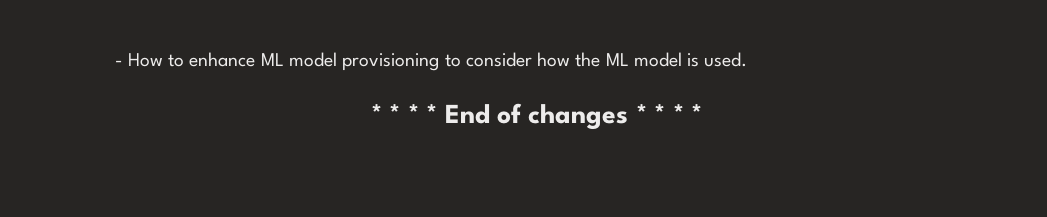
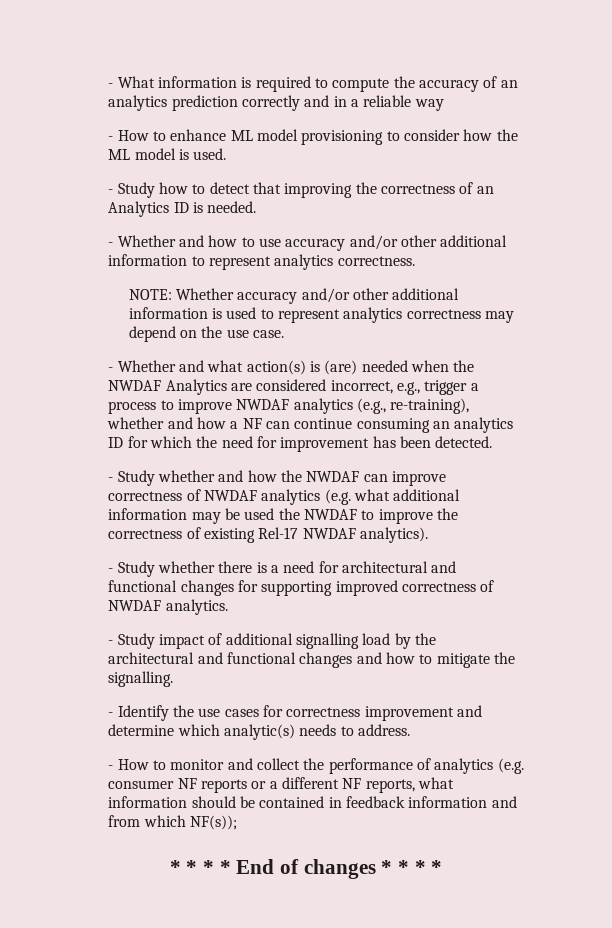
+ - What information is required to compute the accuracy of an analytics prediction correctly and in a reliable way
+ - Study how to detect that improving the correctness of an Analytics ID is needed.
+ - Whether and how to use accuracy and/or other additional information to represent analytics correctness.
+ NOTE: Whether accuracy and/or other additional information is used to represent analytics correctness may depend on the use case.
+ - Whether and what action(s) is (are) needed when the NWDAF Analytics are considered incorrect, e.g., trigger a process to improve NWDAF analytics (e.g., re-training), whether and how a NF can continue consuming an analytics ID for which the need for improvement has been detected.
+ - Study whether and how the NWDAF can improve correctness of NWDAF analytics (e.g. what additional information may be used the NWDAF to improve the correctness of existing Rel-17 NWDAF analytics).
+ - Study whether there is a need for architectural and functional changes for supporting improved correctness of NWDAF analytics.
+ - Study impact of additional signalling load by the architectural and functional changes and how to mitigate the signalling.
+ - Identify the use cases for correctness improvement and determine which analytic(s) needs to address.
+ - How to monitor and collect the performance of analytics (e.g. consumer NF reports or a different NF reports, what information should be contained in feedback information and from which NF(s));

